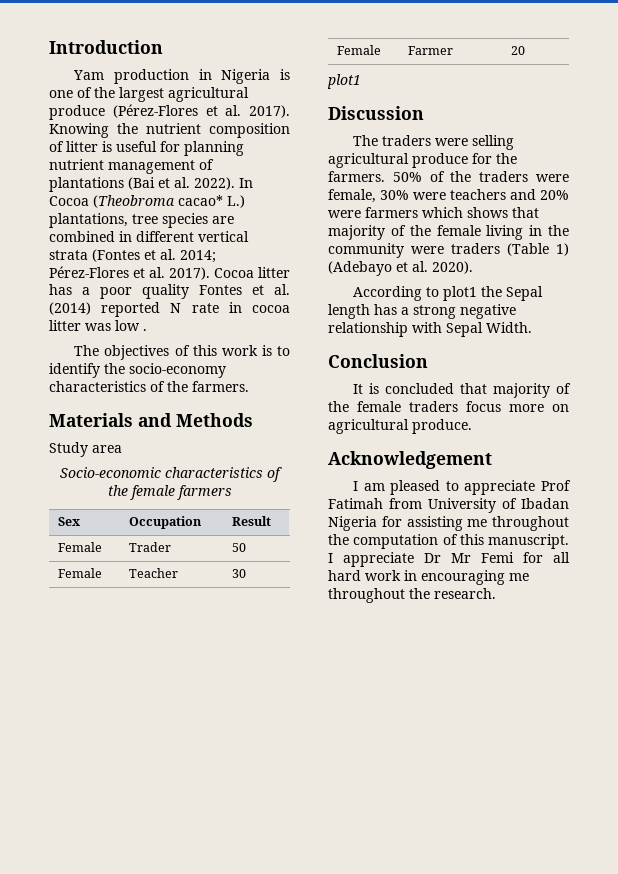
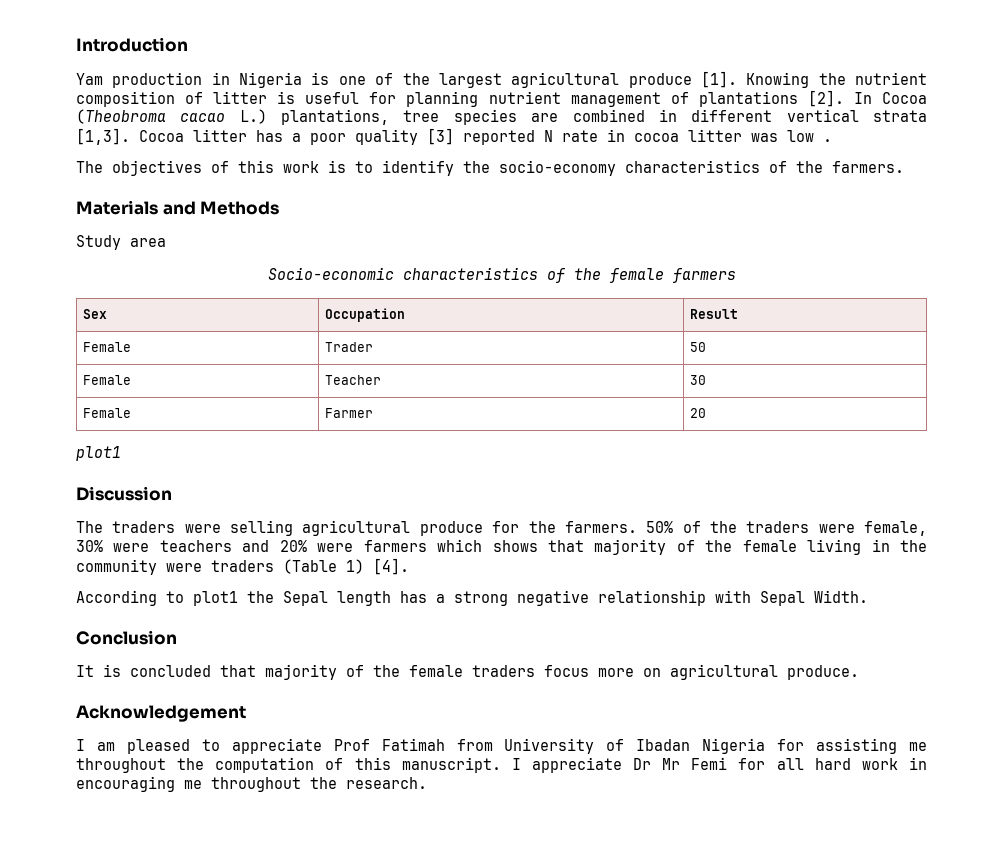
- Yam production in Nigeria is one of the largest agricultural produce (Pérez-Flores et al. 2017).
+ Yam production in Nigeria is one of the largest agricultural produce [1].
- Knowing the nutrient composition of litter is useful for planning nutrient management of plantations (Bai et al. 2022).
+ Knowing the nutrient composition of litter is useful for planning nutrient management of plantations [2].
- In Cocoa (Theobroma cacao* L.) plantations, tree species are combined in different vertical strata (Fontes et al. 2014; Pérez-Flores et al. 2017).
+ In Cocoa (Theobroma cacao L.) plantations, tree species are combined in different vertical strata [1,3].
- Cocoa litter has a poor quality Fontes et al. (2014) reported N rate in cocoa litter was low .
+ Cocoa litter has a poor quality [3] reported N rate in cocoa litter was low .
- 50% of the traders were female, 30% were teachers and 20% were farmers which shows that majority of the female living in the community were traders (Table 1) (Adebayo et al. 2020).
+ 50% of the traders were female, 30% were teachers and 20% were farmers which shows that majority of the female living in the community were traders (Table 1) [4].

